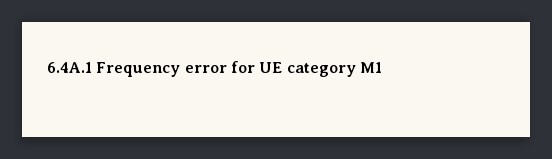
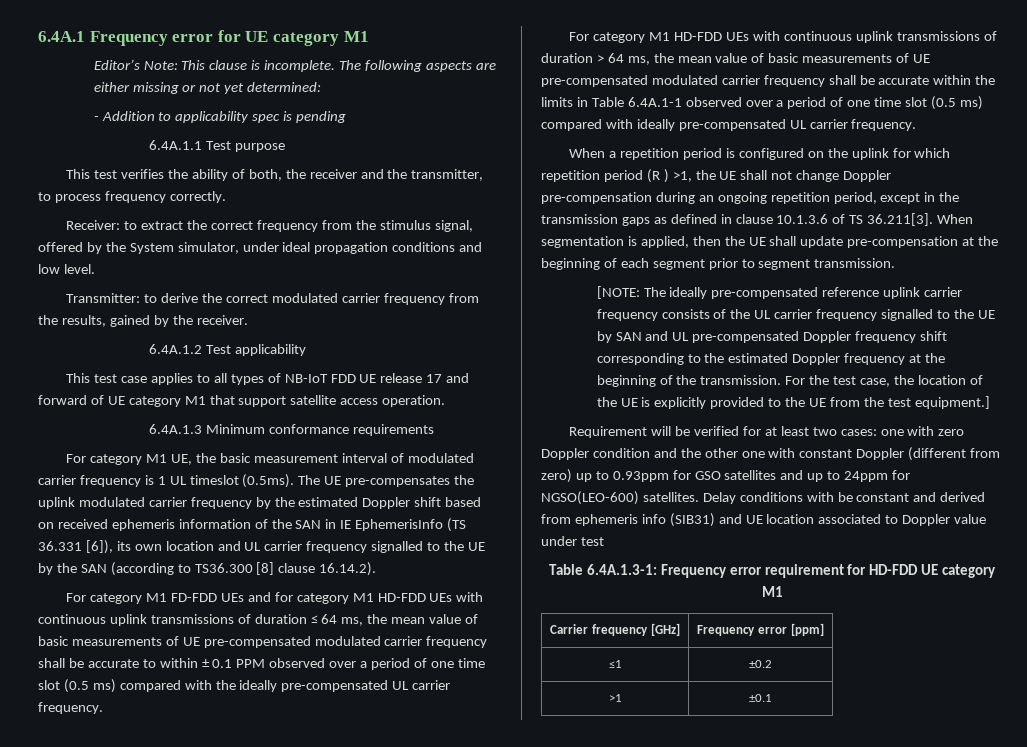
+ Editor’s Note: This clause is incomplete. The following aspects are either missing or not yet determined:
+ - Addition to applicability spec is pending
+ 6.4A.1.1 Test purpose
+ This test verifies the ability of both, the receiver and the transmitter, to process frequency correctly.
+ Receiver: to extract the correct frequency from the stimulus signal, offered by the System simulator, under ideal propagation conditions and low level.
+ Transmitter: to derive the correct modulated carrier frequency from the results, gained by the receiver.
+ 6.4A.1.2 Test applicability
+ This test case applies to all types of NB-IoT FDD UE release 17 and forward of UE category M1 that support satellite access operation.
+ 6.4A.1.3 Minimum conformance requirements
+ For category M1 UE, the basic measurement interval of modulated carrier frequency is 1 UL timeslot (0.5ms). The UE pre-compensates the uplink modulated carrier frequency by the estimated Doppler shift based on received ephemeris information of the SAN in IE EphemerisInfo (TS 36.331 [6]), its own location and UL carrier frequency signalled to the UE by the SAN (according to TS36.300 [8] clause 16.14.2).
+ For category M1 FD-FDD UEs and for category M1 HD-FDD UEs with continuous uplink transmissions of duration ≤ 64 ms, the mean value of basic measurements of UE pre-compensated modulated carrier frequency shall be accurate to within ± 0.1 PPM observed over a period of one time slot (0.5 ms) compared with the ideally pre-compensated UL carrier frequency.
+ For category M1 HD-FDD UEs with continuous uplink transmissions of duration > 64 ms, the mean value of basic measurements of UE pre-compensated modulated carrier frequency shall be accurate within the limits in Table 6.4A.1-1 observed over a period of one time slot (0.5 ms) compared with ideally pre-compensated UL carrier frequency.
+ When a repetition period is configured on the uplink for which repetition period (R ) >1, the UE shall not change Doppler pre-compensation during an ongoing repetition period, except in the transmission gaps as defined in clause 10.1.3.6 of TS 36.211[3]. When segmentation is applied, then the UE shall update pre-compensation at the beginning of each segment prior to segment transmission.
+ [NOTE: The ideally pre-compensated reference uplink carrier frequency consists of the UL carrier frequency signalled to the UE by SAN and UL pre-compensated Doppler frequency shift corresponding to the estimated Doppler frequency at the beginning of the transmission. For the test case, the location of the UE is explicitly provided to the UE from the test equipment.]
+ Requirement will be verified for at least two cases: one with zero Doppler condition and the other one with constant Doppler (different from zero) up to 0.93ppm for GSO satellites and up to 24ppm for NGSO(LEO-600) satellites. Delay conditions with be constant and derived from ephemeris info (SIB31) and UE location associated to Doppler value under test
+ Table 6.4A.1.3-1: Frequency error requirement for HD-FDD UE category M1
+ Carrier frequency [GHz] | Frequency error [ppm]
+ ≤1 | ±0.2
+ >1 | ±0.1

